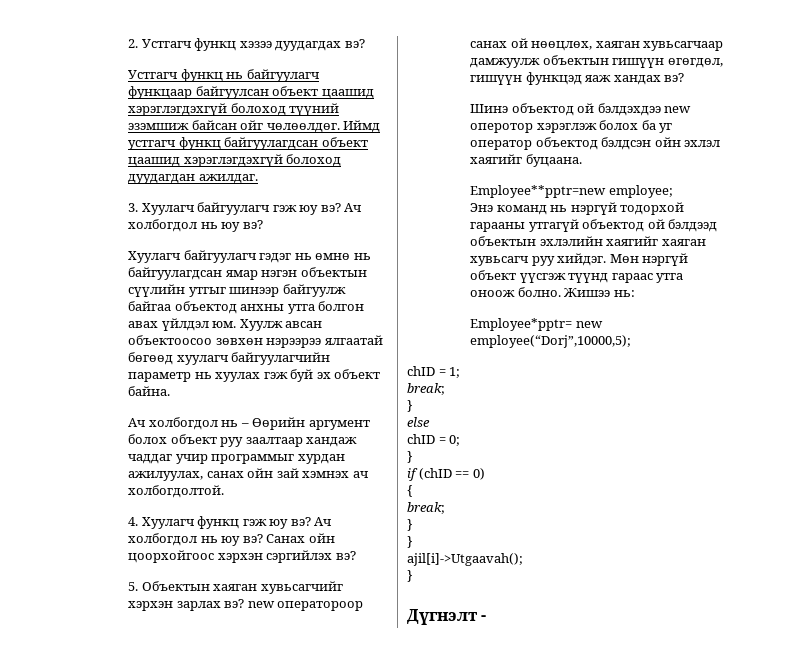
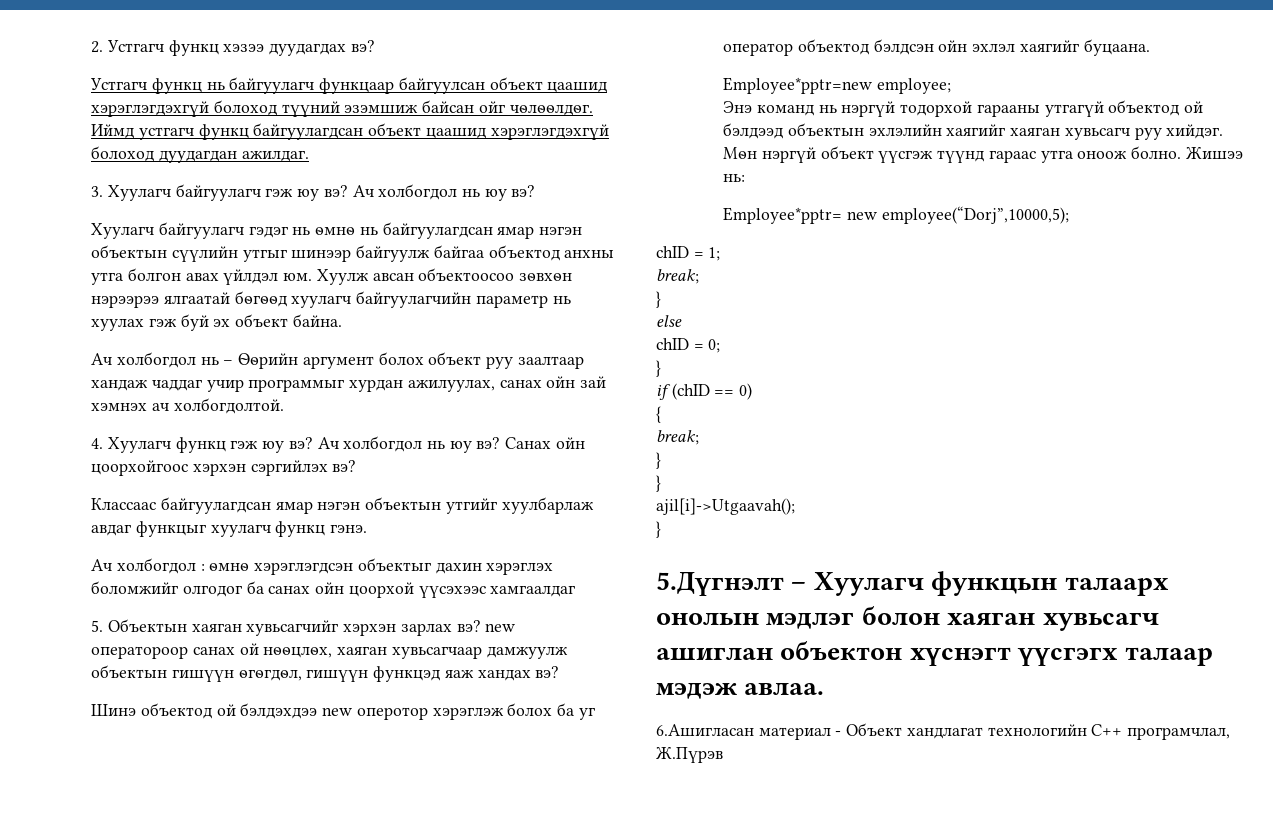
+ Классаас байгуулагдсан ямар нэгэн объектын утгийг хуулбарлаж авдаг функцыг хуулагч функц гэнэ.
+ Ач холбогдол : өмнө хэрэглэгдсэн объектыг дахин хэрэглэх боломжийг олгодог ба санах ойн цоорхой үүсэхээс хамгаалдаг
- Employee**pptr=new employee;
+ Employee*pptr=new employee;
- Дүгнэлт -
+ 5.Дүгнэлт – Хуулагч функцын талаарх онолын мэдлэг болон хаяган хувьсагч ашиглан объектон хүснэгт үүсгэгх талаар мэдэж авлаа.
+ 6.Ашигласан материал - Объект хандлагат технологийн С++ програмчлал, Ж.Пүрэв

